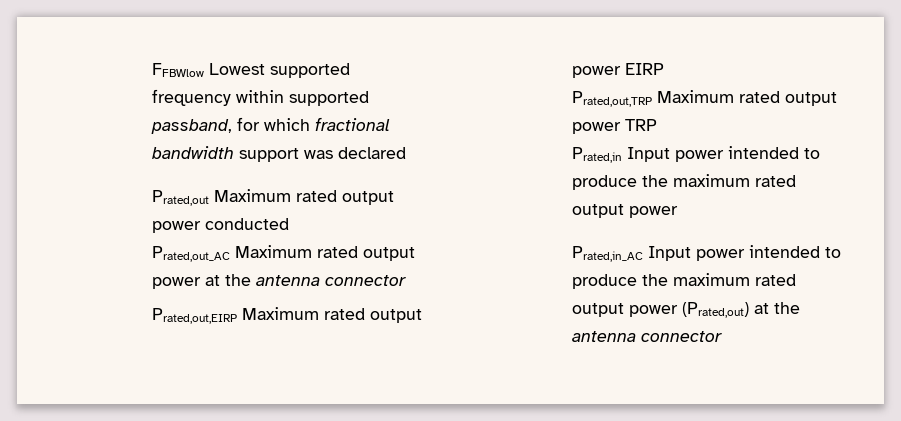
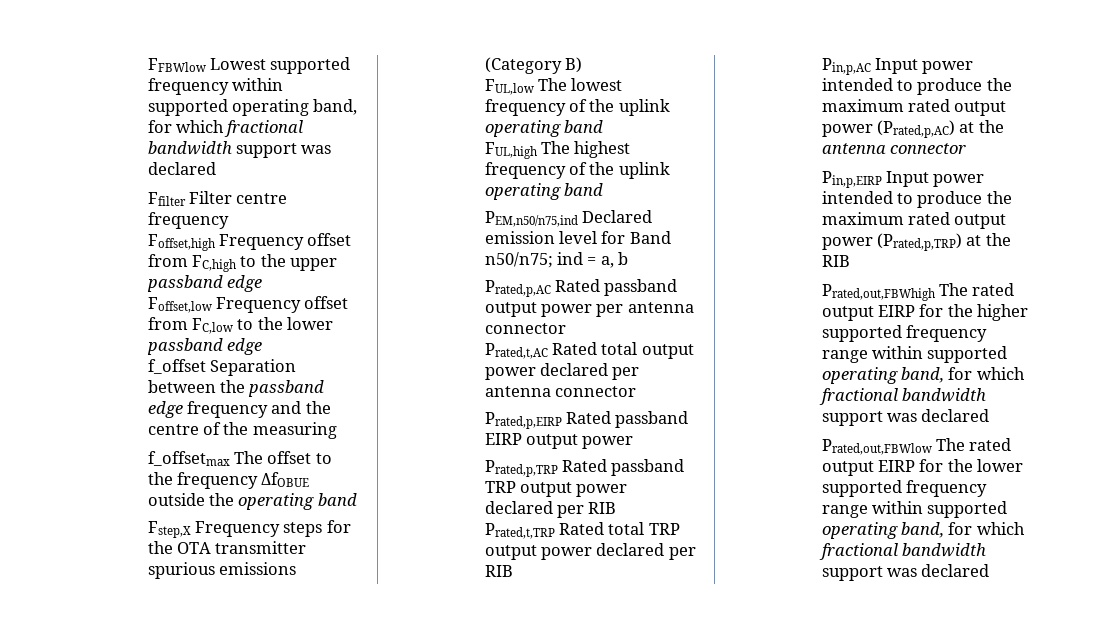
- FFBWlow Lowest supported frequency within supported passband, for which fractional bandwidth support was declared
- Prated,out Maximum rated output power conducted
- Prated,out_AC Maximum rated output power at the antenna connector
- Prated,out,EIRP Maximum rated output power EIRP
- Prated,out,TRP Maximum rated output power TRP
- Prated,in Input power intended to produce the maximum rated output power
- Prated,in_AC Input power intended to produce the maximum rated output power (Prated,out) at the antenna connector
+ FFBWlow Lowest supported frequency within supported operating band, for which fractional bandwidth support was declared
+ Ffilter Filter centre frequency
+ Foffset,high Frequency offset from FC,high to the upper passband edge
+ Foffset,low Frequency offset from FC,low to the lower passband edge
+ f_offset Separation between the passband edge frequency and the centre of the measuring
+ f_offsetmax The offset to the frequency ΔfOBUE outside the operating band
+ Fstep,X Frequency steps for the OTA transmitter spurious emissions (Category B)
+ FUL,low The lowest frequency of the uplink operating band
+ FUL,high The highest frequency of the uplink operating band
+ PEM,n50/n75,ind Declared emission level for Band n50/n75; ind = a, b
+ Prated,p,AC Rated passband output power per antenna connector
+ Prated,t,AC Rated total output power declared per antenna connector
+ Prated,p,EIRP Rated passband EIRP output power
+ Prated,p,TRP Rated passband TRP output power declared per RIB
+ Prated,t,TRP Rated total TRP output power declared per RIB
+ Pin,p,AC Input power intended to produce the maximum rated output power (Prated,p,AC) at the antenna connector
+ Pin,p,EIRP Input power intended to produce the maximum rated output power (Prated,p,TRP) at the RIB
+ Prated,out,FBWhigh The rated output EIRP for the higher supported frequency range within supported operating band, for which fractional bandwidth support was declared
+ Prated,out,FBWlow The rated output EIRP for the lower supported frequency range within supported operating band, for which fractional bandwidth support was declared

